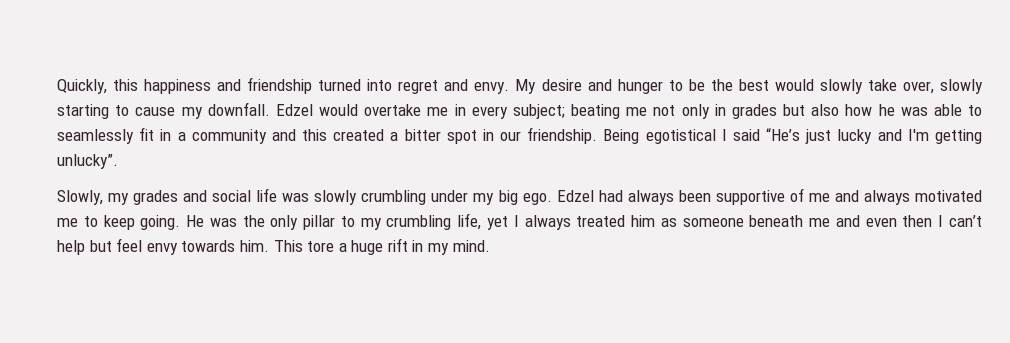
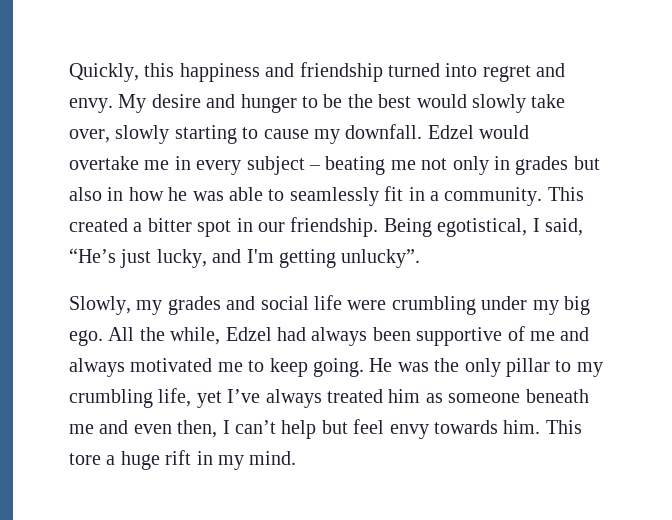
- Edzel would overtake me in every subject; beating me not only in grades but also how he was able to seamlessly fit in a community and this created a bitter spot in our friendship.
+ Edzel would overtake me in every subject – beating me not only in grades but also in how he was able to seamlessly fit in a community. This created a bitter spot in our friendship.
- Being egotistical I said “He’s just lucky and I'm getting unlucky”.
+ Being egotistical, I said, “He’s just lucky, and I'm getting unlucky”.
- Slowly, my grades and social life was slowly crumbling under my big ego.
+ Slowly, my grades and social life were crumbling under my big ego.
- Edzel had always been supportive of me and always motivated me to keep going.
+ All the while, Edzel had always been supportive of me and always motivated me to keep going.
- He was the only pillar to my crumbling life, yet I always treated him as someone beneath me and even then I can’t help but feel envy towards him.
+ He was the only pillar to my crumbling life, yet I’ve always treated him as someone beneath me and even then, I can’t help but feel envy towards him.

